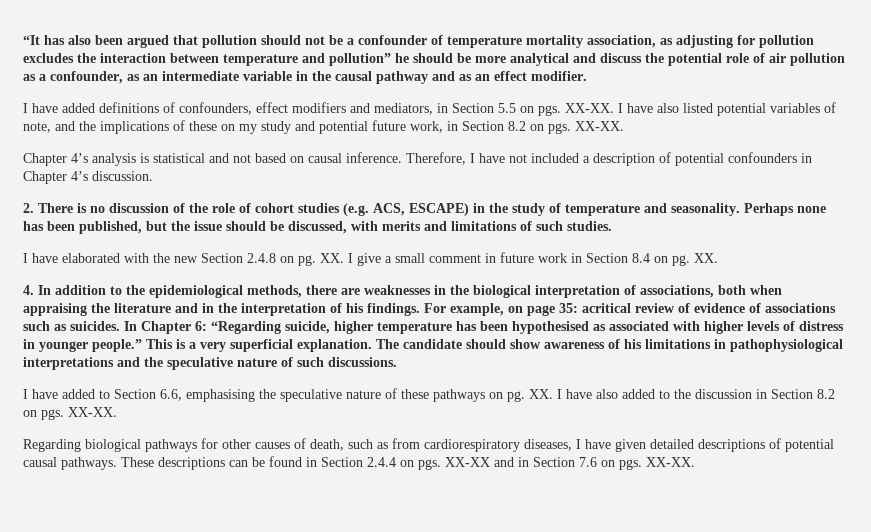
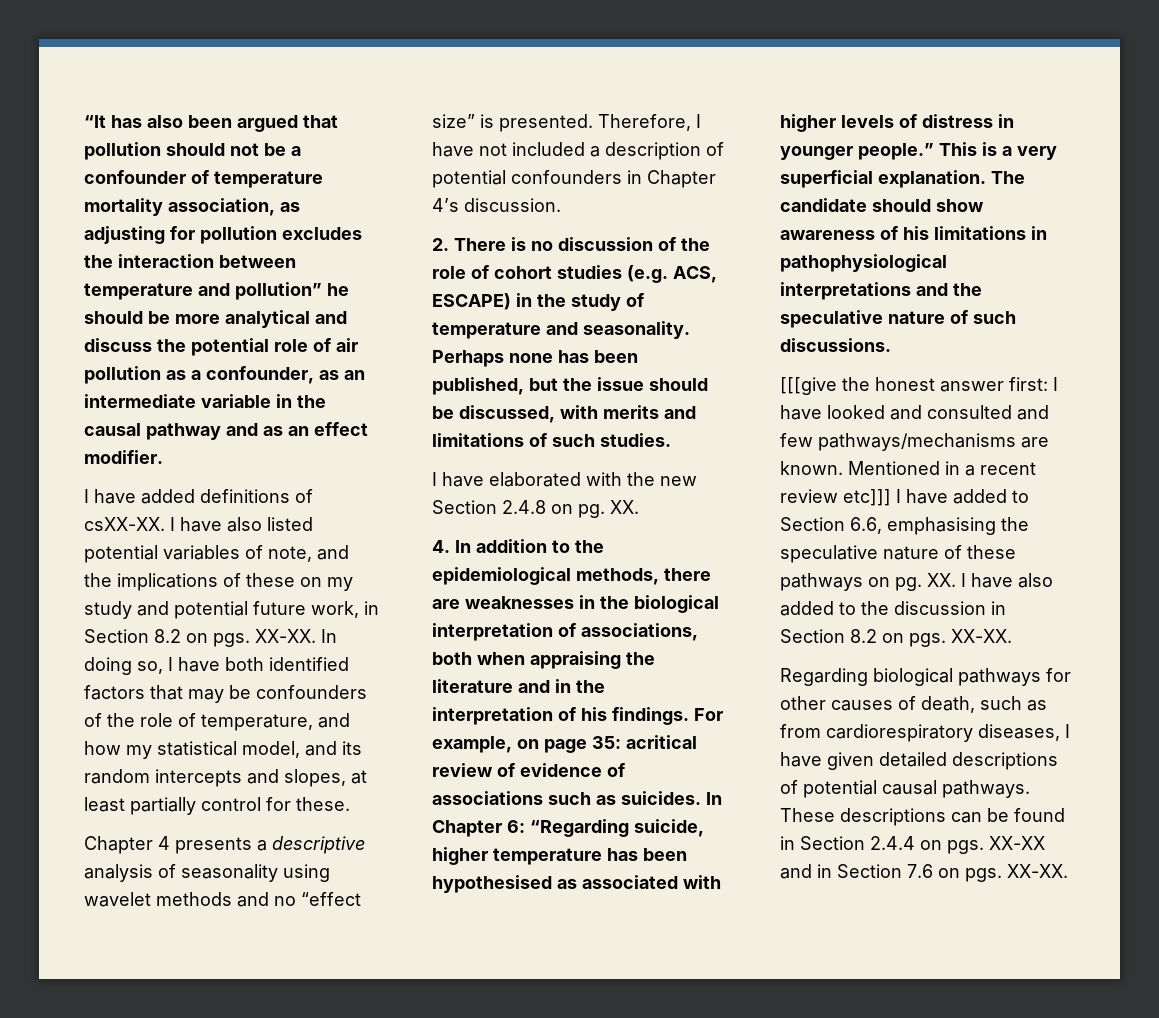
- I have added definitions of confounders, effect modifiers and mediators, in Section 5.5 on pgs. XX-XX.
+ I have added definitions of csXX-XX.
- I have also listed potential variables of note, and the implications of these on my study and potential future work, in Section 8.2 on pgs. XX-XX.
- Chapter 4’s analysis is statistical and not based on causal inference.
+ I have also listed potential variables of note, and the implications of these on my study and potential future work, in Section 8.2 on pgs. XX-XX. In doing so, I have both identified factors that may be confounders of the role of temperature, and how my statistical model, and its random intercepts and slopes, at least partially control for these.
+ Chapter 4 presents a descriptive analysis of seasonality using wavelet methods and no “effect size” is presented.
- I have elaborated with the new Section 2.4.8 on pg. XX. I give a small comment in future work in Section 8.4 on pg. XX.
+ I have elaborated with the new Section 2.4.8 on pg. XX.
- I have added to Section 6.6, emphasising the speculative nature of these pathways on pg.
+ [[[give the honest answer first: I have looked and consulted and few pathways/mechanisms are known. Mentioned in a recent review etc]]] I have added to Section 6.6, emphasising the speculative nature of these pathways on pg.

